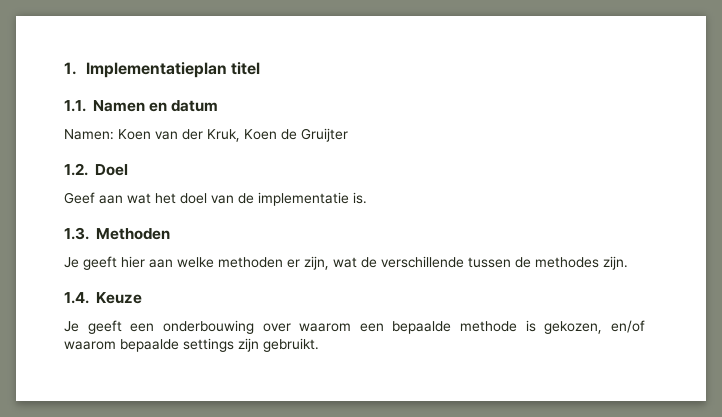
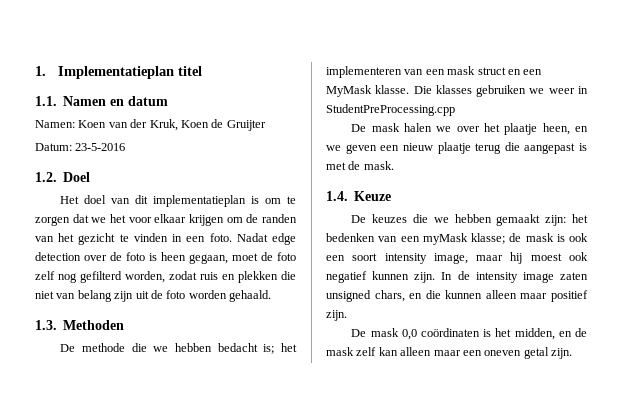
+ Datum: 23-5-2016
- Geef aan wat het doel van de implementatie is.
+ Het doel van dit implementatieplan is om te zorgen dat we het voor elkaar krijgen om de randen van het gezicht te vinden in een foto. Nadat edge detection over de foto is heen gegaan, moet de foto zelf nog gefilterd worden, zodat ruis en plekken die niet van belang zijn uit de foto worden gehaald.
  1.3. Methoden
- Je geeft hier aan welke methoden er zijn, wat de verschillende tussen de methodes zijn.
+ De methode die we hebben bedacht is; het implementeren van een mask struct en een MyMask klasse. Die klasses gebruiken we weer in StudentPreProcessing.cpp
+ De mask halen we over het plaatje heen, en we geven een nieuw plaatje terug die aangepast is met de mask.
  1.4. Keuze
- Je geeft een onderbouwing over waarom een bepaalde methode is gekozen, en/of waarom bepaalde settings zijn gebruikt.
+ De keuzes die we hebben gemaakt zijn: het bedenken van een myMask klasse; de mask is ook een soort intensity image, maar hij moest ook negatief kunnen zijn. In de intensity image zaten unsigned chars, en die kunnen alleen maar positief zijn.
+ De mask 0,0 coördinaten is het midden, en de mask zelf kan alleen maar een oneven getal zijn.

